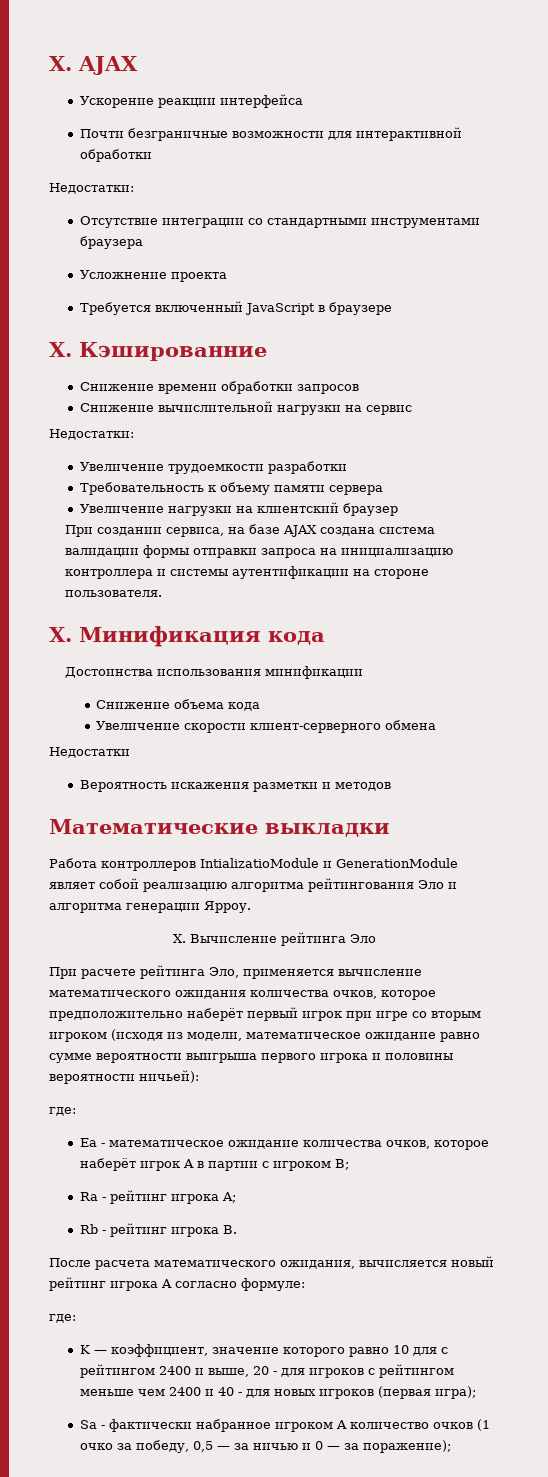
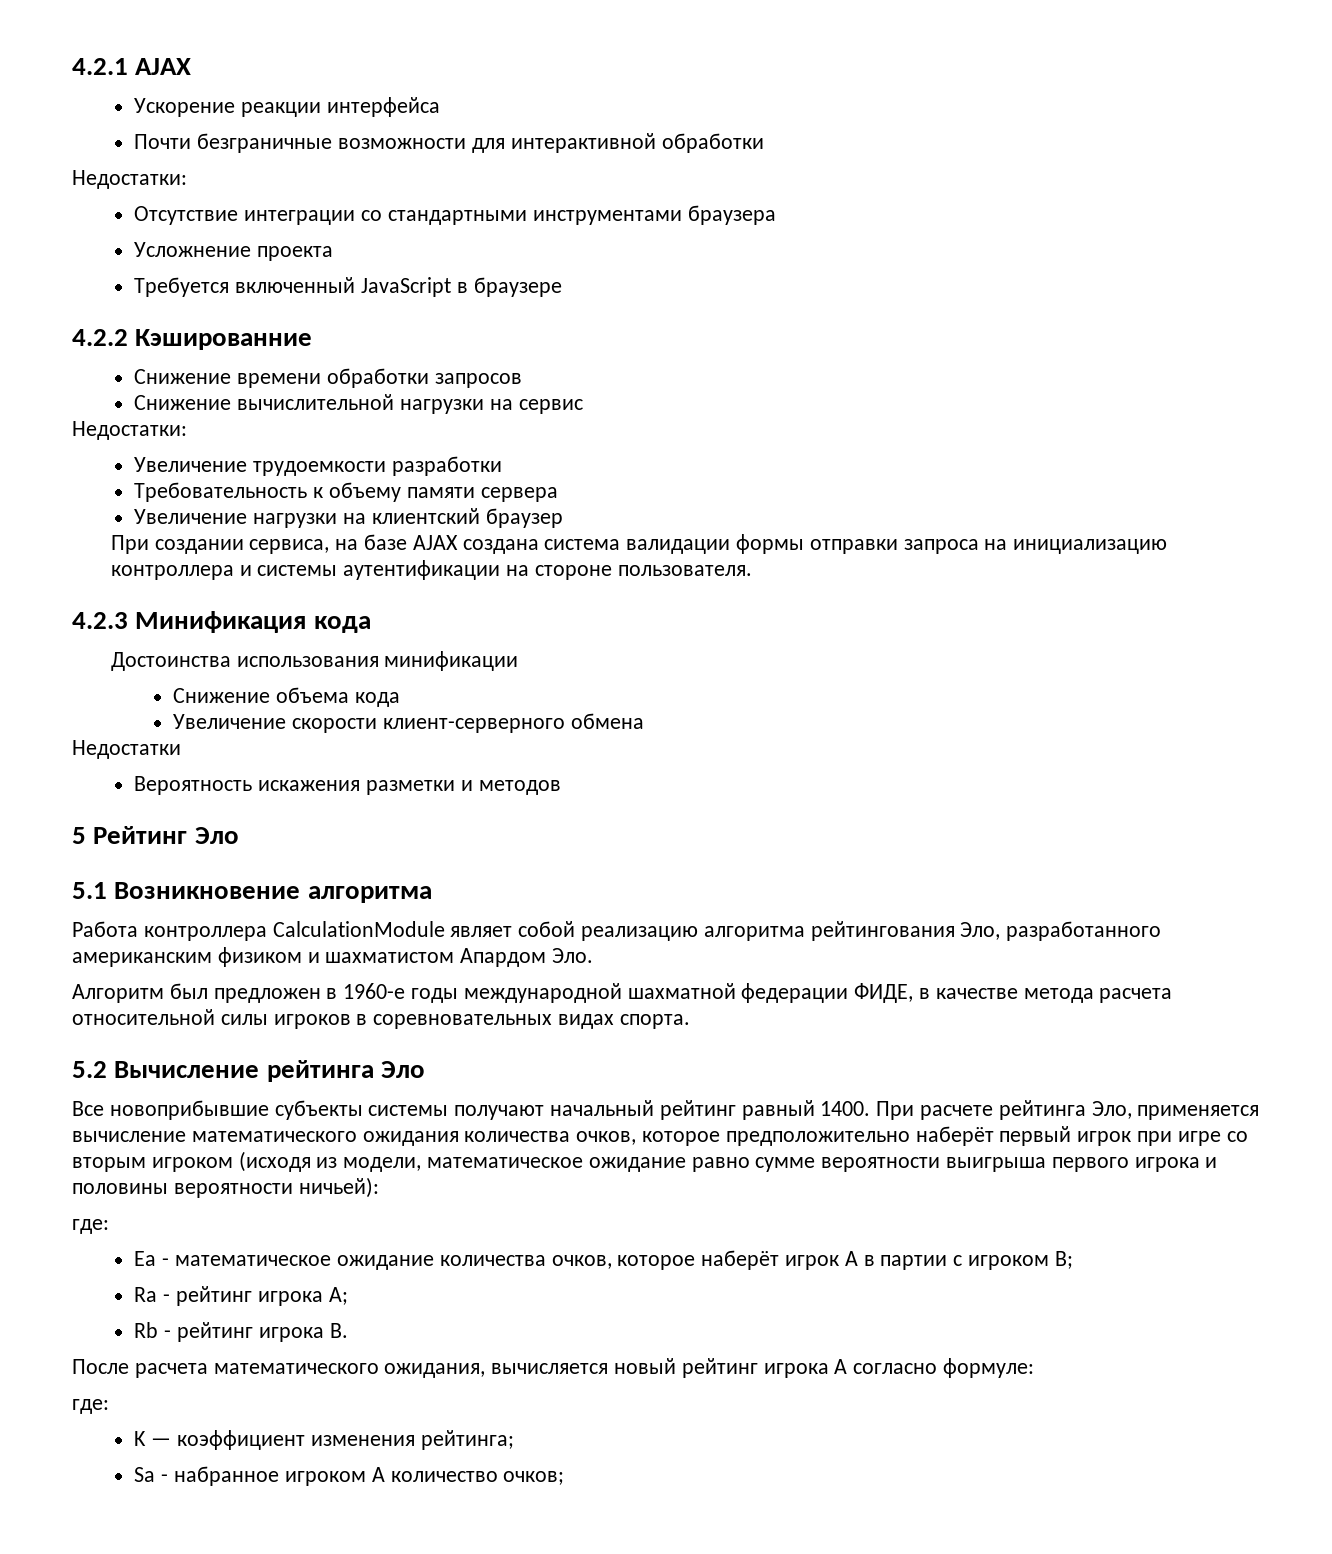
- Х. AJAX
+ 4.2.1 AJAX
- Х. Кэшированние
+ 4.2.2 Кэшированние
- Х. Минификация кода
+ 4.2.3 Минификация кода
- Математические выкладки
- Работа контроллеров IntializatioModule и GenerationModule являет собой реализацию алгоритма рейтингования Эло и алгоритма генерации Ярроу.
- Х. Вычисление рейтинга Эло
- При расчете рейтинга Эло, применяется вычисление математического ожидания количества очков, которое предположительно наберёт первый игрок при игре со вторым игроком (исходя из модели, математическое ожидание равно сумме вероятности выигрыша первого игрока и половины вероятности ничьей):
+ 5 Рейтинг Эло
+ 5.1 Возникновение алгоритма
+ Работа контроллера CalculationModule являет собой реализацию алгоритма рейтингования Эло, разработанного американским физиком и шахматистом Апардом Эло.
+ Алгоритм был предложен в 1960-е годы международной шахматной федерации ФИДЕ, в качестве метода расчета относительной силы игроков в соревновательных видах спорта.
+ 5.2 Вычисление рейтинга Эло
+ Все новоприбывшие субъекты системы получают начальный рейтинг равный 1400. При расчете рейтинга Эло, применяется вычисление математического ожидания количества очков, которое предположительно наберёт первый игрок при игре со вторым игроком (исходя из модели, математическое ожидание равно сумме вероятности выигрыша первого игрока и половины вероятности ничьей):
- K — коэффициент, значение которого равно 10 для с рейтингом 2400 и выше, 20 - для игроков с рейтингом меньше чем 2400 и 40 - для новых игроков (первая игра);
+ K — коэффициент изменения рейтинга;
- Sa - фактически набранное игроком A количество очков (1 очко за победу, 0,5 — за ничью и 0 — за поражение);
+ Sa - набранное игроком A количество очков;

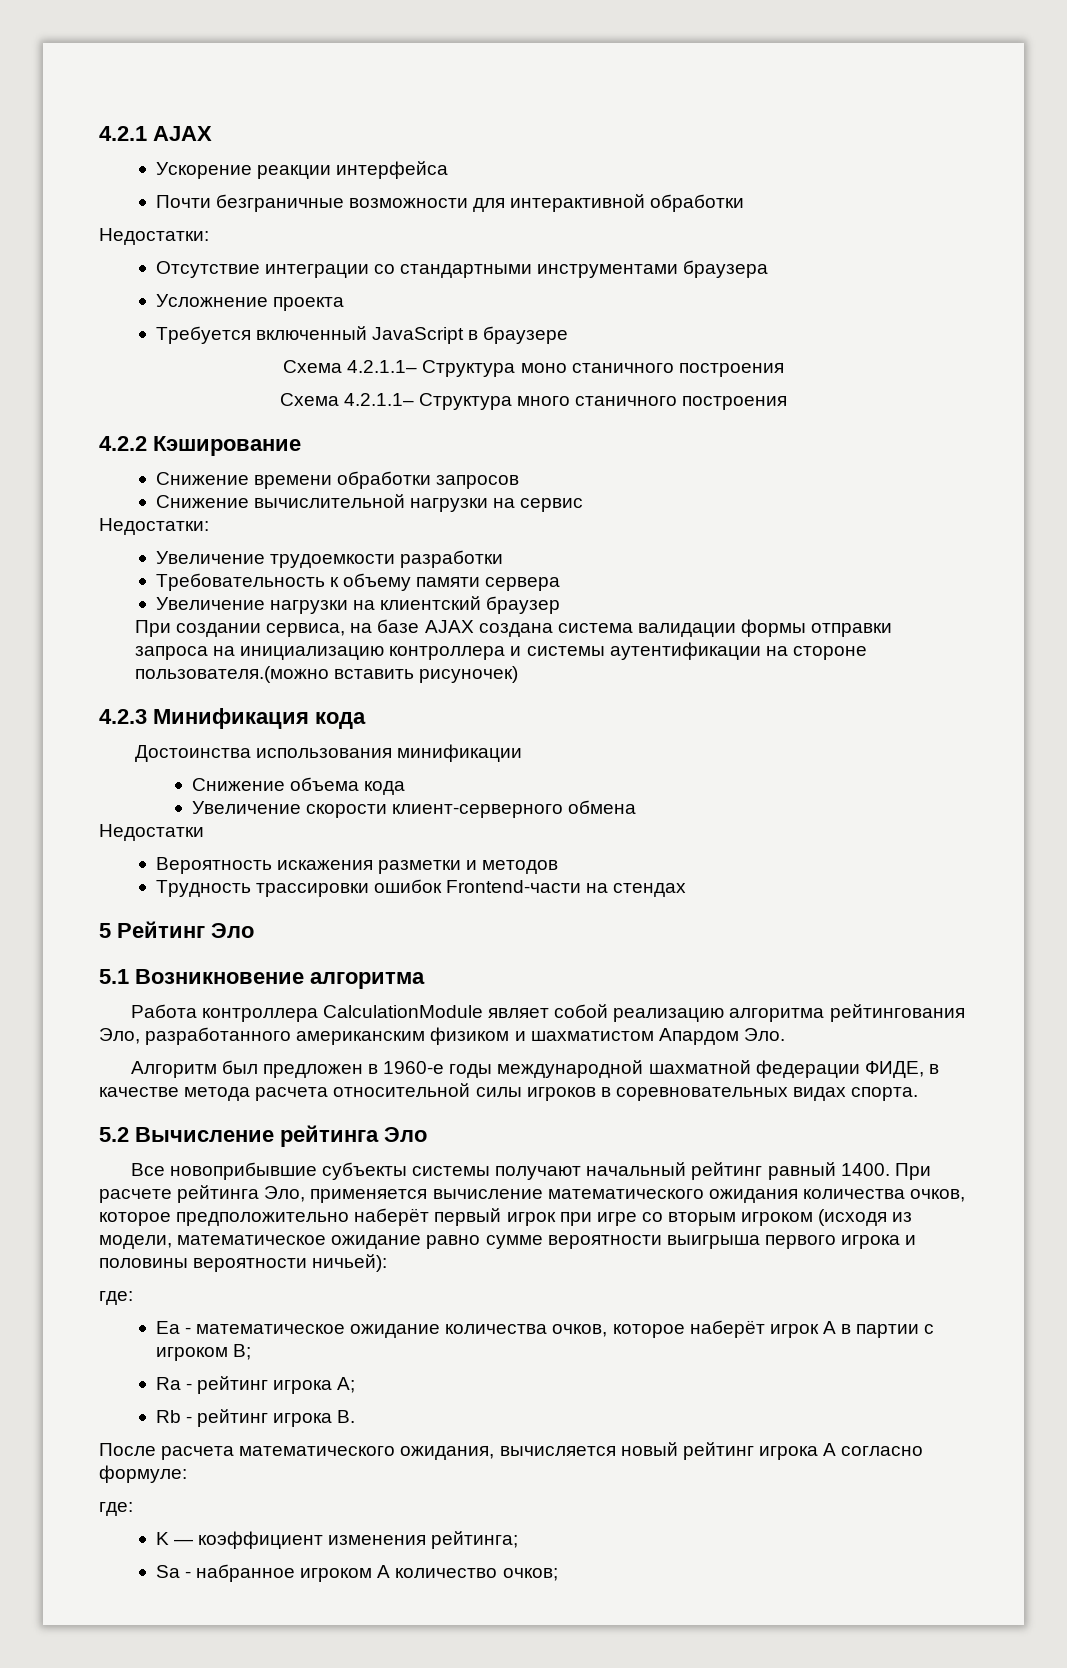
+ Схема 4.2.1.1– Структура моно станичного построения
+ Схема 4.2.1.1– Структура много станичного построения
- 4.2.2 Кэшированние
+ 4.2.2 Кэширование
- При создании сервиса, на базе AJAX создана система валидации формы отправки запроса на инициализацию контроллера и системы аутентификации на стороне пользователя.
+ При создании сервиса, на базе AJAX создана система валидации формы отправки запроса на инициализацию контроллера и системы аутентификации на стороне пользователя.(можно вставить рисуночек)
+ Трудность трассировки ошибок Frontend-части на стендах

